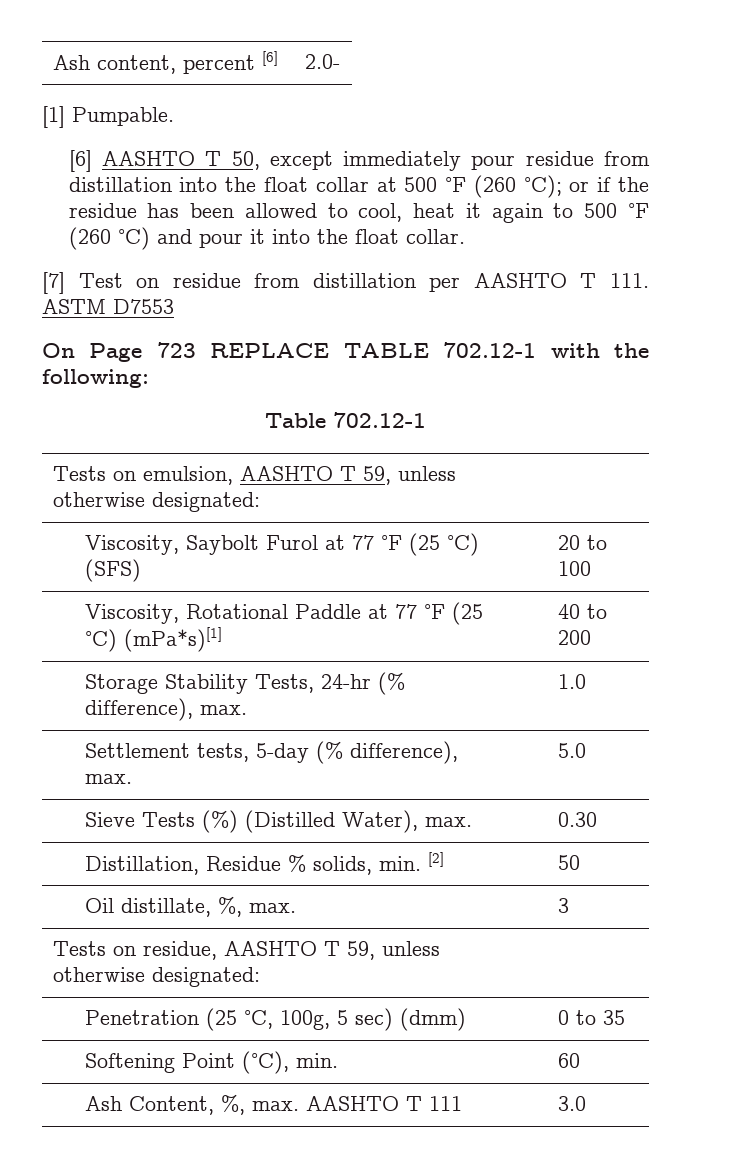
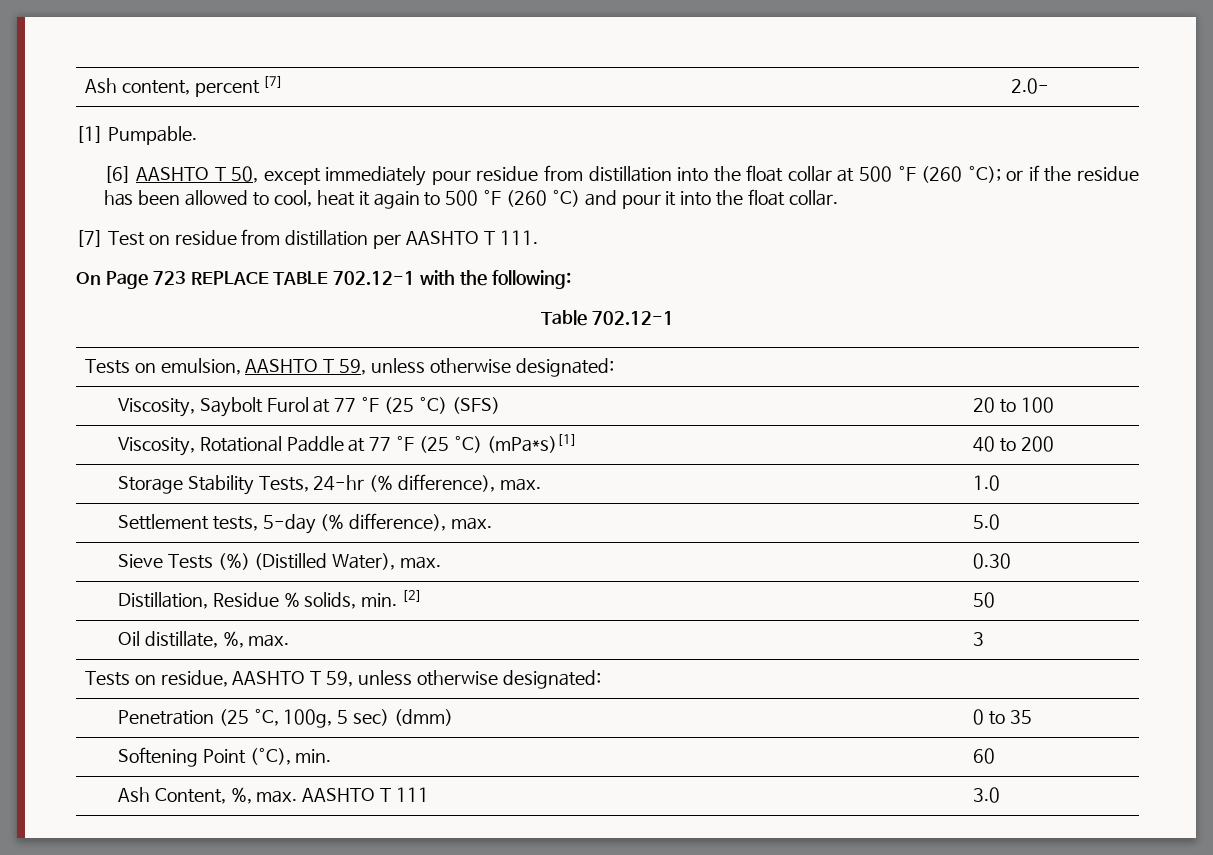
- Ash content, percent [6] | 2.0-
+ Ash content, percent [7] | 2.0-
- [7] Test on residue from distillation per AASHTO T 111. ASTM D7553
+ [7] Test on residue from distillation per AASHTO T 111.

